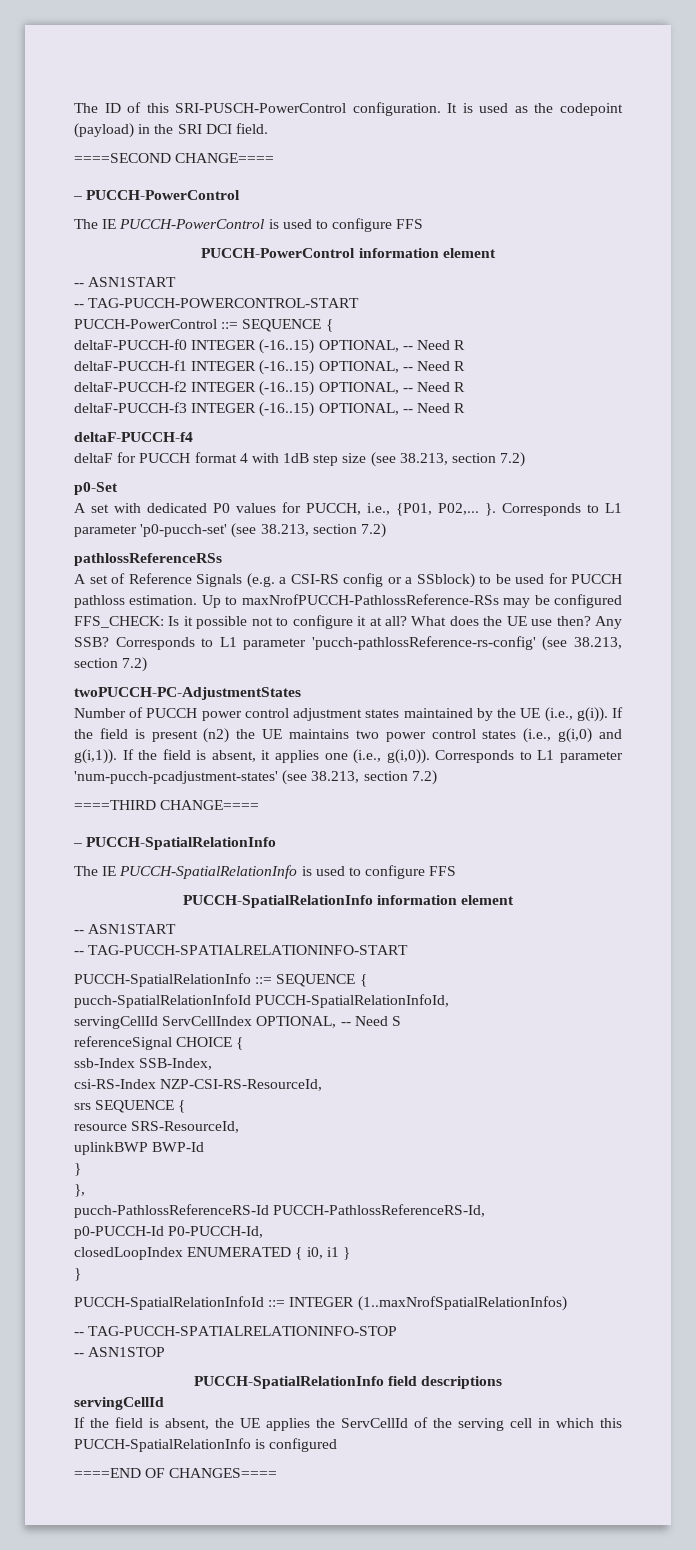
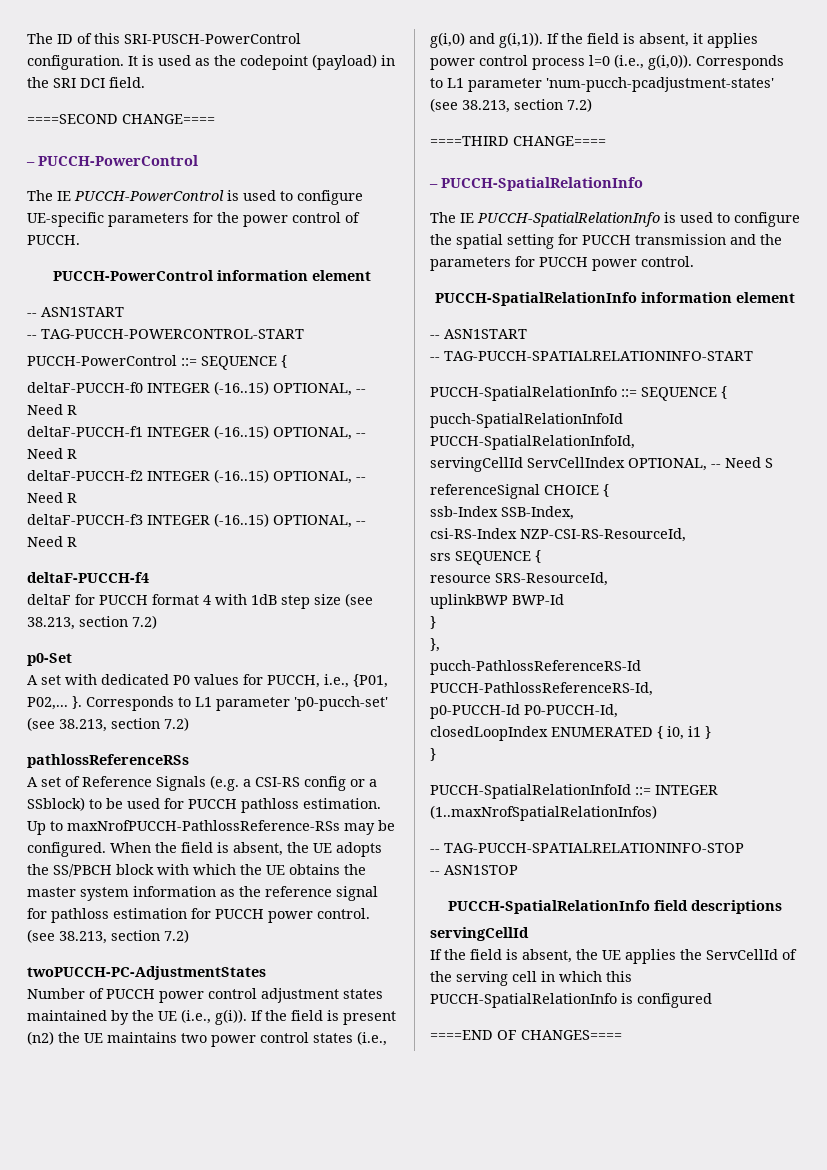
- The IE PUCCH-PowerControl is used to configure FFS
+ The IE PUCCH-PowerControl is used to configure UE-specific parameters for the power control of PUCCH.
- Up to maxNrofPUCCH-PathlossReference-RSs may be configured FFS_CHECK: Is it possible not to configure it at all? What does the UE use then? Any SSB? Corresponds to L1 parameter 'pucch-pathlossReference-rs-config' (see 38.213, section 7.2)
+ Up to maxNrofPUCCH-PathlossReference-RSs may be configured. When the field is absent, the UE adopts the SS/PBCH block with which the UE obtains the master system information as the reference signal for pathloss estimation for PUCCH power control. (see 38.213, section 7.2)
- If the field is absent, it applies one (i.e., g(i,0)).
+ If the field is absent, it applies power control process l=0 (i.e., g(i,0)).
- The IE PUCCH-SpatialRelationInfo is used to configure FFS
+ The IE PUCCH-SpatialRelationInfo is used to configure the spatial setting for PUCCH transmission and the parameters for PUCCH power control.

